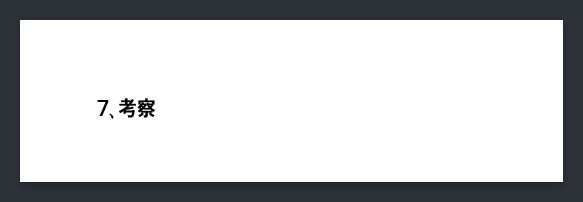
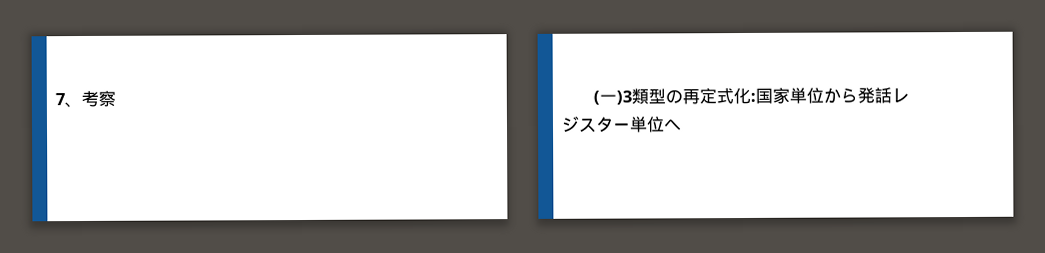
+ (一)3類型の再定式化:国家単位から発話レジスター単位へ

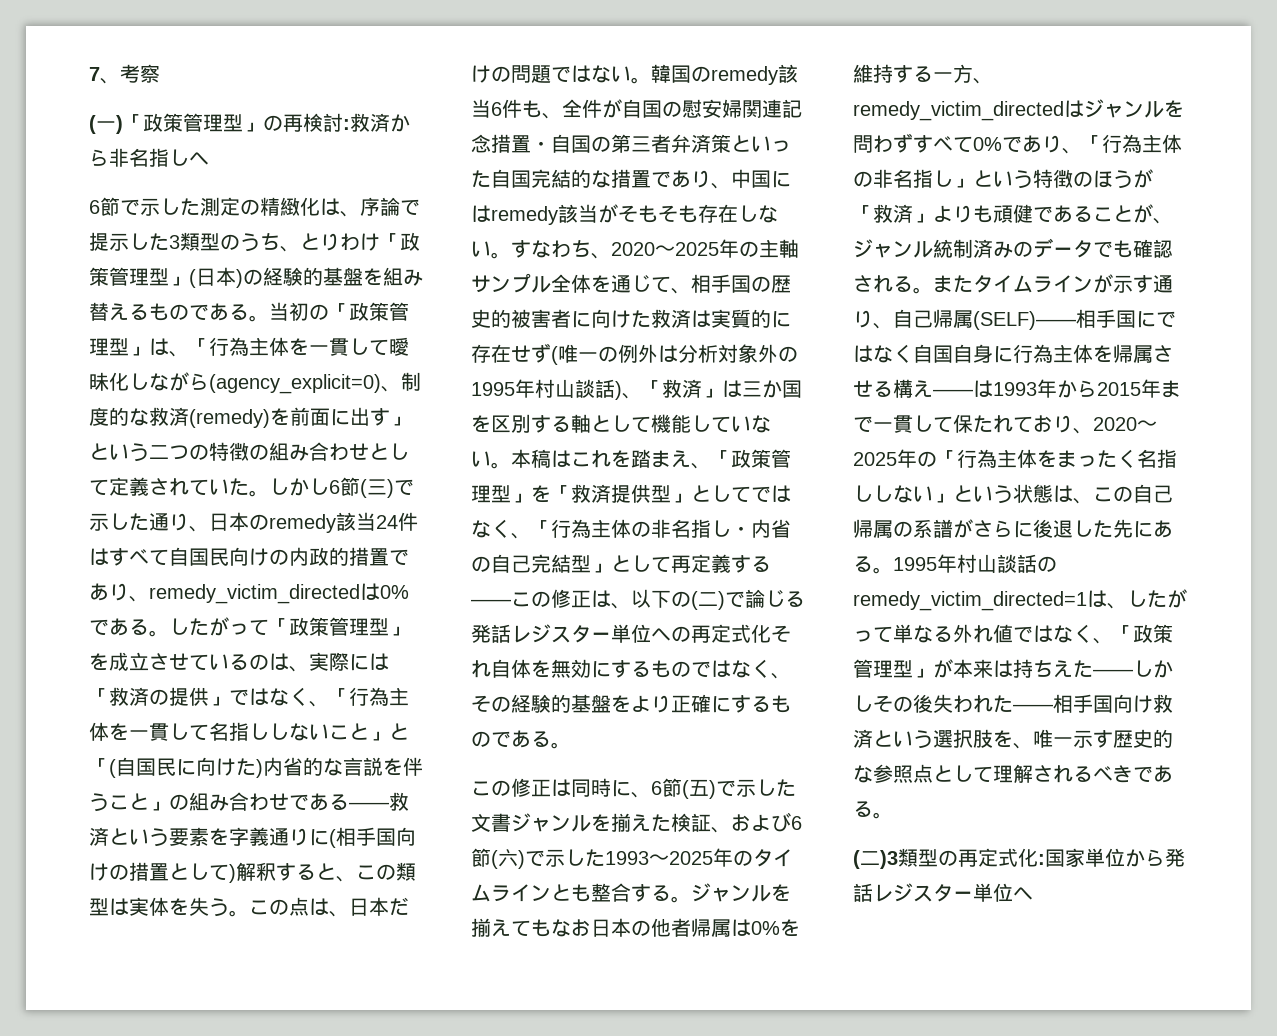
- (一)3類型の再定式化:国家単位から発話レジスター単位へ
+ (一)「政策管理型」の再検討:救済から非名指しへ
+ 6節で示した測定の精緻化は、序論で提示した3類型のうち、とりわけ「政策管理型」(日本)の経験的基盤を組み替えるものである。当初の「政策管理型」は、「行為主体を一貫して曖昧化しながら(agency_explicit=0)、制度的な救済(remedy)を前面に出す」という二つの特徴の組み合わせとして定義されていた。しかし6節(三)で示した通り、日本のremedy該当24件はすべて自国民向けの内政的措置であり、remedy_victim_directedは0%である。したがって「政策管理型」を成立させているのは、実際には「救済の提供」ではなく、「行為主体を一貫して名指ししないこと」と「(自国民に向けた)内省的な言説を伴うこと」の組み合わせである――救済という要素を字義通りに(相手国向けの措置として)解釈すると、この類型は実体を失う。この点は、日本だけの問題ではない。韓国のremedy該当6件も、全件が自国の慰安婦関連記念措置・自国の第三者弁済策といった自国完結的な措置であり、中国にはremedy該当がそもそも存在しない。すなわち、2020〜2025年の主軸サンプル全体を通じて、相手国の歴史的被害者に向けた救済は実質的に存在せず(唯一の例外は分析対象外の1995年村山談話)、「救済」は三か国を区別する軸として機能していない。本稿はこれを踏まえ、「政策管理型」を「救済提供型」としてではなく、「行為主体の非名指し・内省の自己完結型」として再定義する――この修正は、以下の(二)で論じる発話レジスター単位への再定式化それ自体を無効にするものではなく、その経験的基盤をより正確にするものである。
+ この修正は同時に、6節(五)で示した文書ジャンルを揃えた検証、および6節(六)で示した1993〜2025年のタイムラインとも整合する。ジャンルを揃えてもなお日本の他者帰属は0%を維持する一方、remedy_victim_directedはジャンルを問わずすべて0%であり、「行為主体の非名指し」という特徴のほうが「救済」よりも頑健であることが、ジャンル統制済みのデータでも確認される。またタイムラインが示す通り、自己帰属(SELF)――相手国にではなく自国自身に行為主体を帰属させる構え――は1993年から2015年まで一貫して保たれており、2020〜2025年の「行為主体をまったく名指ししない」という状態は、この自己帰属の系譜がさらに後退した先にある。1995年村山談話のremedy_victim_directed=1は、したがって単なる外れ値ではなく、「政策管理型」が本来は持ちえた――しかしその後失われた――相手国向け救済という選択肢を、唯一示す歴史的な参照点として理解されるべきである。
+ (二)3類型の再定式化:国家単位から発話レジスター単位へ

